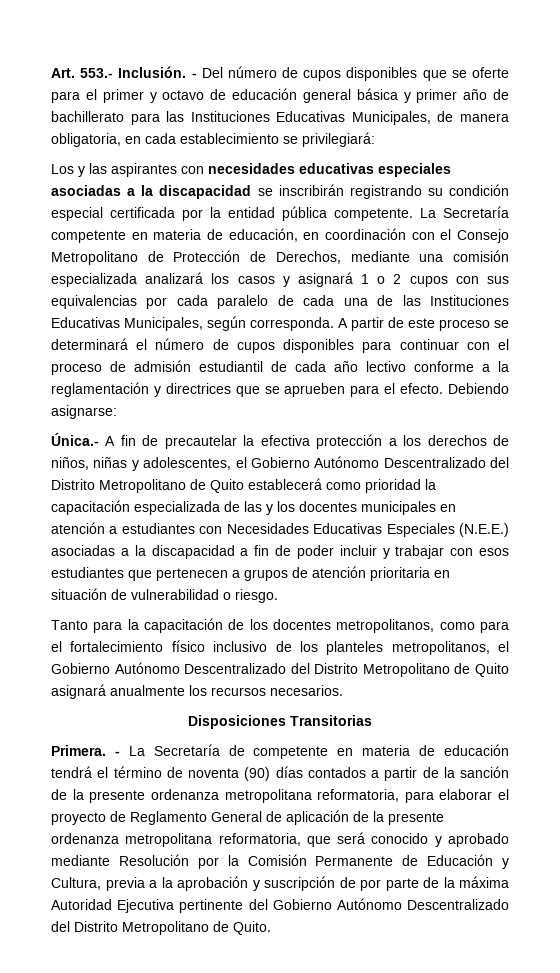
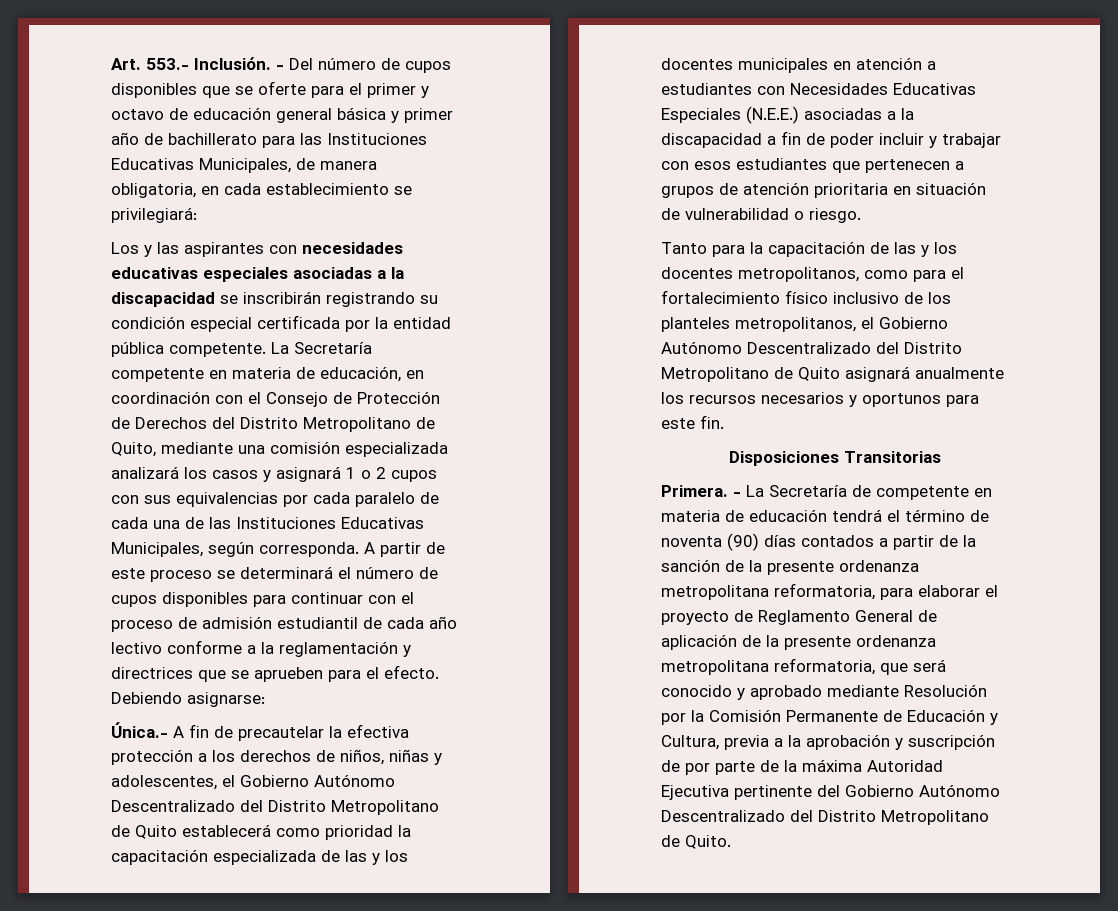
- La Secretaría competente en materia de educación, en coordinación con el Consejo Metropolitano de Protección de Derechos, mediante una comisión especializada analizará los casos y asignará 1 o 2 cupos con sus equivalencias por cada paralelo de cada una de las Instituciones Educativas Municipales, según corresponda.
+ La Secretaría competente en materia de educación, en coordinación con el Consejo de Protección de Derechos del Distrito Metropolitano de Quito, mediante una comisión especializada analizará los casos y asignará 1 o 2 cupos con sus equivalencias por cada paralelo de cada una de las Instituciones Educativas Municipales, según corresponda.
- Tanto para la capacitación de los docentes metropolitanos, como para el fortalecimiento físico inclusivo de los planteles metropolitanos, el Gobierno Autónomo Descentralizado del Distrito Metropolitano de Quito asignará anualmente los recursos necesarios.
+ Tanto para la capacitación de las y los docentes metropolitanos, como para el fortalecimiento físico inclusivo de los planteles metropolitanos, el Gobierno Autónomo Descentralizado del Distrito Metropolitano de Quito asignará anualmente los recursos necesarios y oportunos para este fin.

